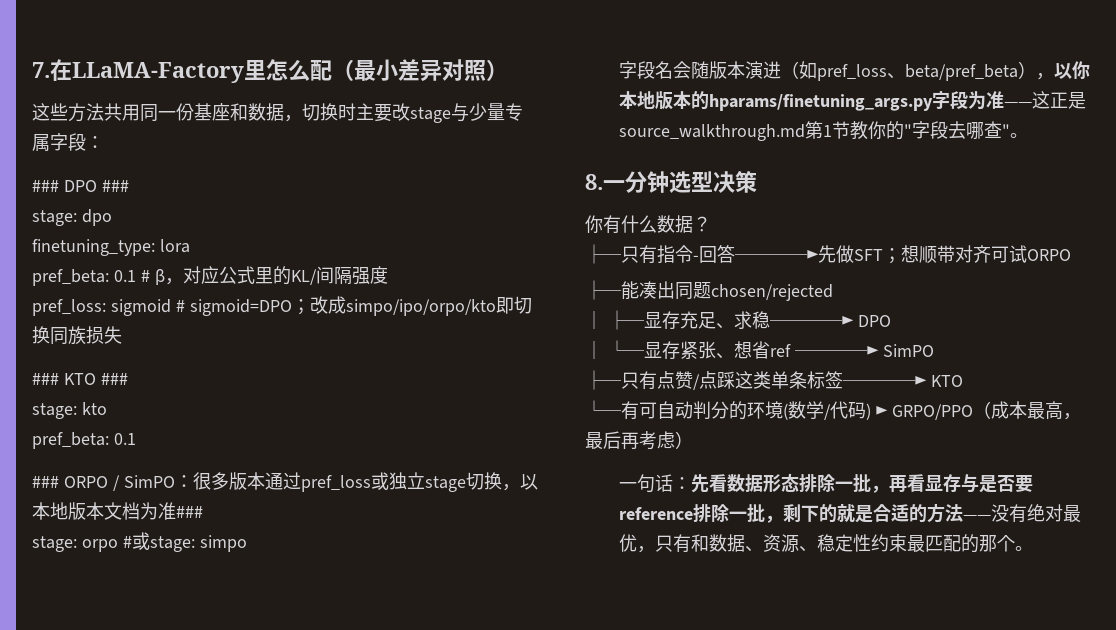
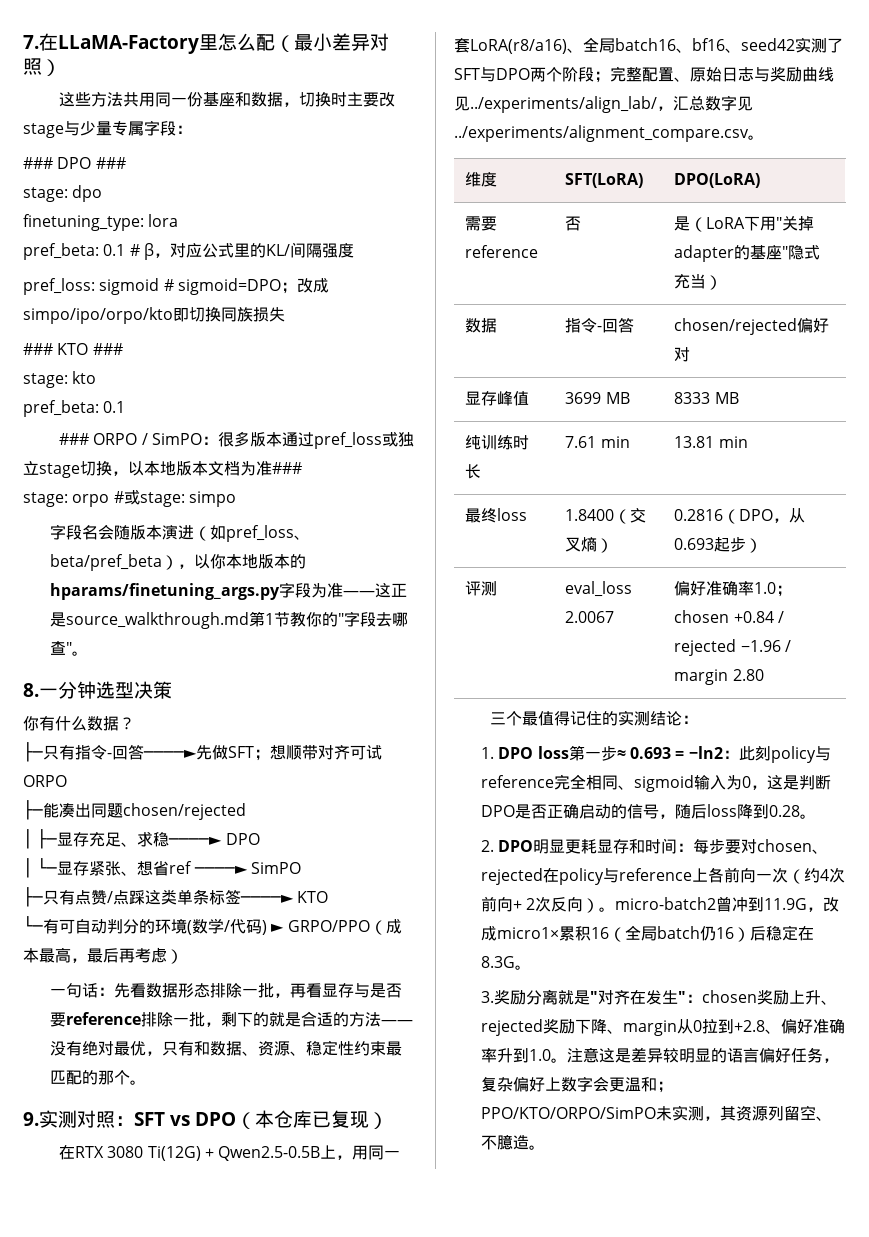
+ 9.实测对照：SFT vs DPO（本仓库已复现）
+ 在RTX 3080 Ti(12G) + Qwen2.5-0.5B上，用同一套LoRA(r8/a16)、全局batch16、bf16、seed42实测了SFT与DPO两个阶段；完整配置、原始日志与奖励曲线见../experiments/align_lab/，汇总数字见../experiments/alignment_compare.csv。
+ 维度 | SFT(LoRA) | DPO(LoRA)
+ 需要reference | 否 | 是（LoRA下用"关掉adapter的基座"隐式充当）
+ 数据 | 指令-回答 | chosen/rejected偏好对
+ 显存峰值 | 3699 MB | 8333 MB
+ 纯训练时长 | 7.61 min | 13.81 min
+ 最终loss | 1.8400（交叉熵） | 0.2816（DPO，从0.693起步）
+ 评测 | eval_loss 2.0067 | 偏好准确率1.0；chosen +0.84 / rejected −1.96 / margin 2.80
+ 三个最值得记住的实测结论：
+ 1. DPO loss第一步≈ 0.693 = −ln2：此刻policy与reference完全相同、sigmoid输入为0，这是判断DPO是否正确启动的信号，随后loss降到0.28。
+ 2. DPO明显更耗显存和时间：每步要对chosen、rejected在policy与reference上各前向一次（约4次前向+ 2次反向）。micro-batch2曾冲到11.9G，改成micro1×累积16（全局batch仍16）后稳定在8.3G。
+ 3.奖励分离就是"对齐在发生"：chosen奖励上升、rejected奖励下降、margin从0拉到+2.8、偏好准确率升到1.0。注意这是差异较明显的语言偏好任务，复杂偏好上数字会更温和；PPO/KTO/ORPO/SimPO未实测，其资源列留空、不臆造。

